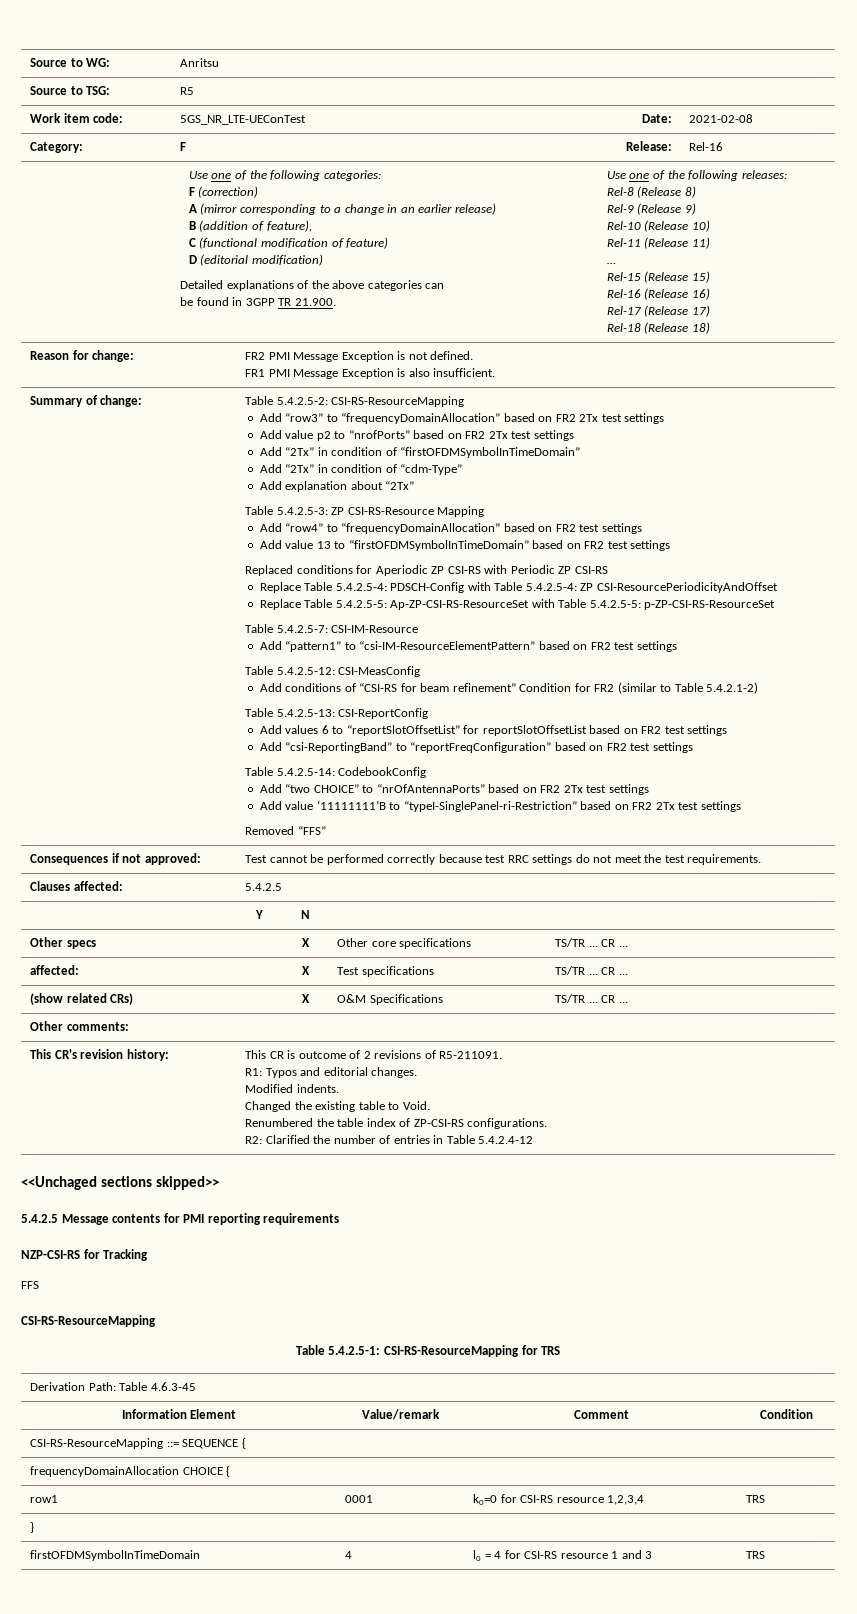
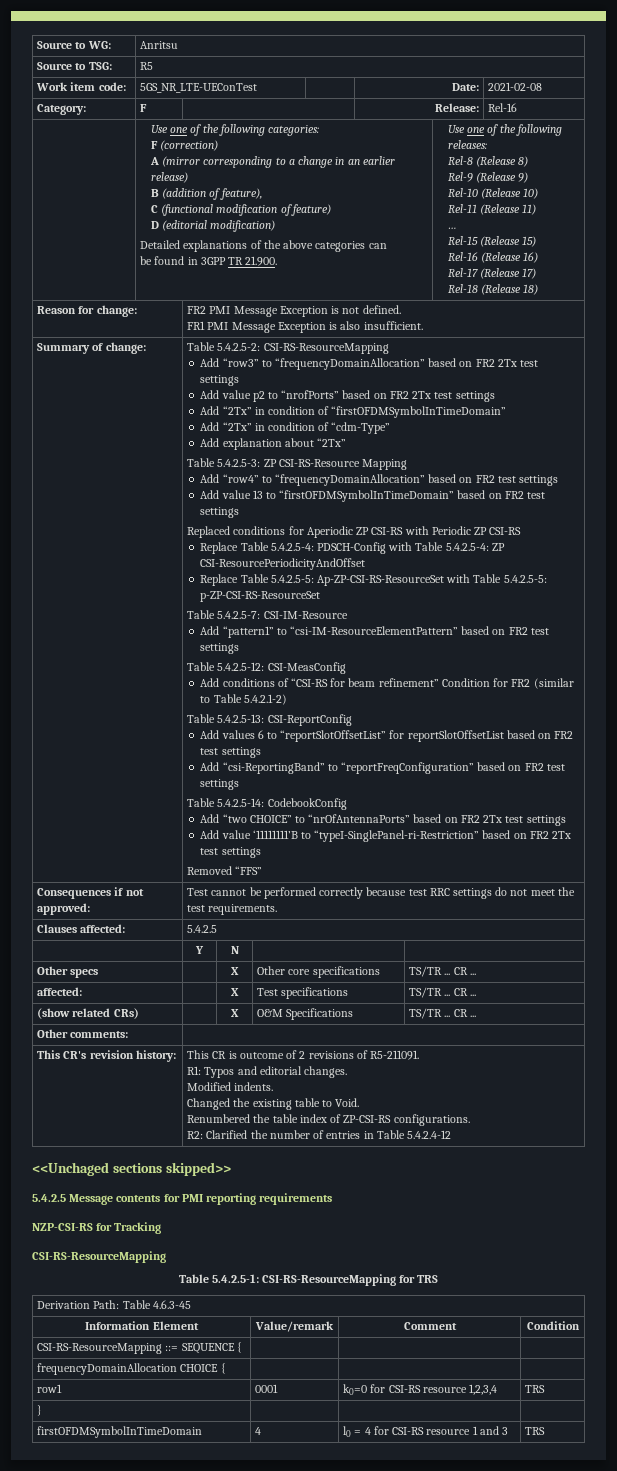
- FFS

